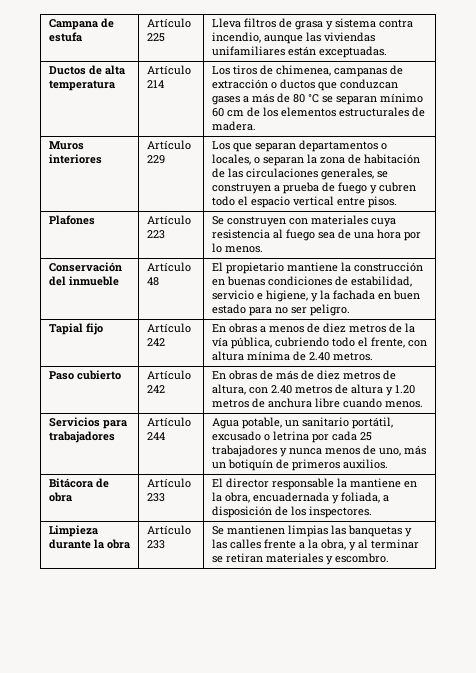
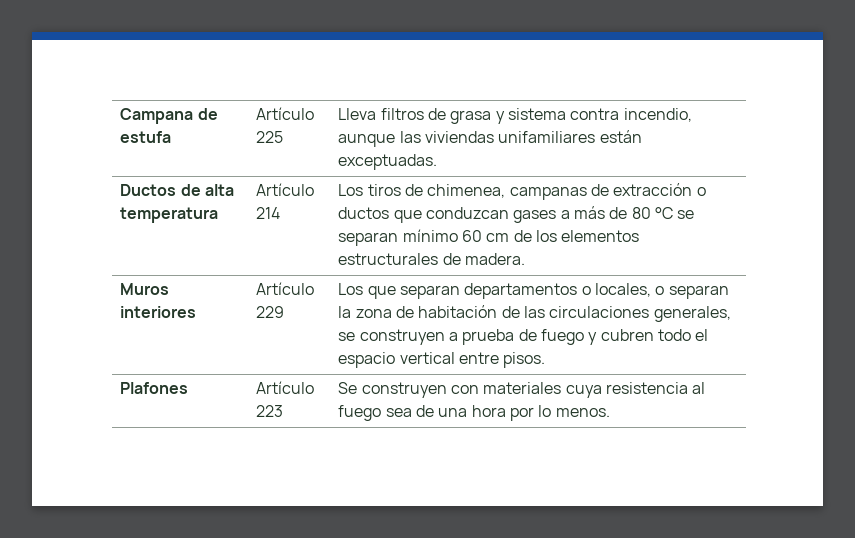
- Conservación del inmueble | Artículo 48 | El propietario mantiene la construcción en buenas condiciones de estabilidad, servicio e higiene, y la fachada en buen estado para no ser peligro.
- Tapial fijo | Artículo 242 | En obras a menos de diez metros de la vía pública, cubriendo todo el frente, con altura mínima de 2.40 metros.
- Paso cubierto | Artículo 242 | En obras de más de diez metros de altura, con 2.40 metros de altura y 1.20 metros de anchura libre cuando menos.
- Servicios para trabajadores | Artículo 244 | Agua potable, un sanitario portátil, excusado o letrina por cada 25 trabajadores y nunca menos de uno, más un botiquín de primeros auxilios.
- Bitácora de obra | Artículo 233 | El director responsable la mantiene en la obra, encuadernada y foliada, a disposición de los inspectores.
- Limpieza durante la obra | Artículo 233 | Se mantienen limpias las banquetas y las calles frente a la obra, y al terminar se retiran materiales y escombro.

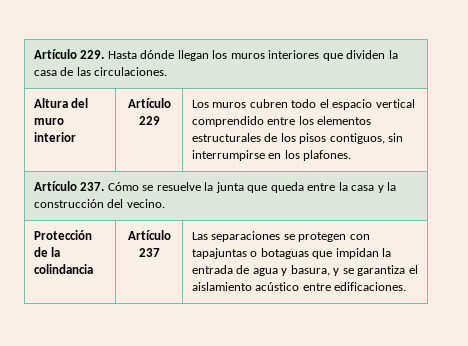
- Campana de estufa | Artículo 225 | Lleva filtros de grasa y sistema contra incendio, aunque las viviendas unifamiliares están exceptuadas.
- Ductos de alta temperatura | Artículo 214 | Los tiros de chimenea, campanas de extracción o ductos que conduzcan gases a más de 80 °C se separan mínimo 60 cm de los elementos estructurales de madera.
- Muros interiores | Artículo 229 | Los que separan departamentos o locales, o separan la zona de habitación de las circulaciones generales, se construyen a prueba de fuego y cubren todo el espacio vertical entre pisos.
- Plafones | Artículo 223 | Se construyen con materiales cuya resistencia al fuego sea de una hora por lo menos.
+ Artículo 229. Hasta dónde llegan los muros interiores que dividen la casa de las circulaciones.
+ Altura del muro interior | Artículo 229 | Los muros cubren todo el espacio vertical comprendido entre los elementos estructurales de los pisos contiguos, sin interrumpirse en los plafones.
+ Artículo 237. Cómo se resuelve la junta que queda entre la casa y la construcción del vecino.
+ Protección de la colindancia | Artículo 237 | Las separaciones se protegen con tapajuntas o botaguas que impidan la entrada de agua y basura, y se garantiza el aislamiento acústico entre edificaciones.

